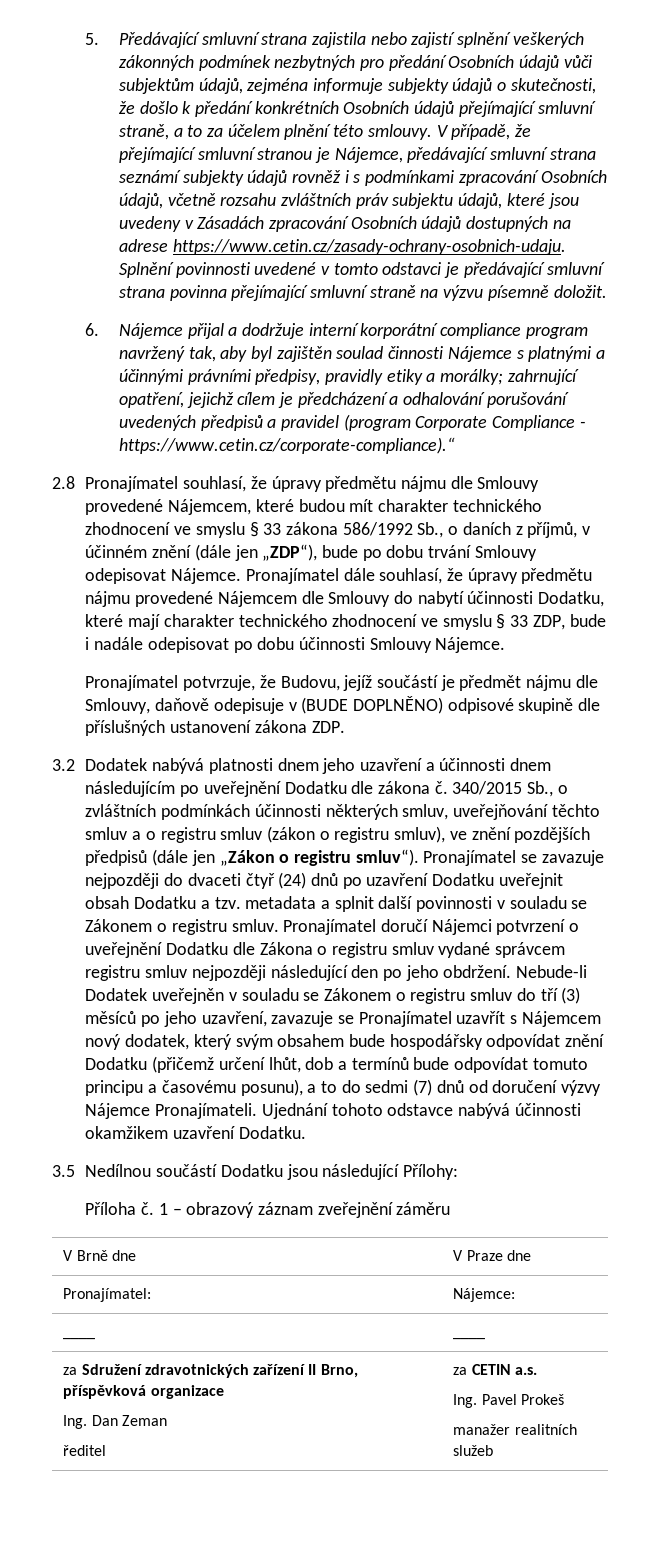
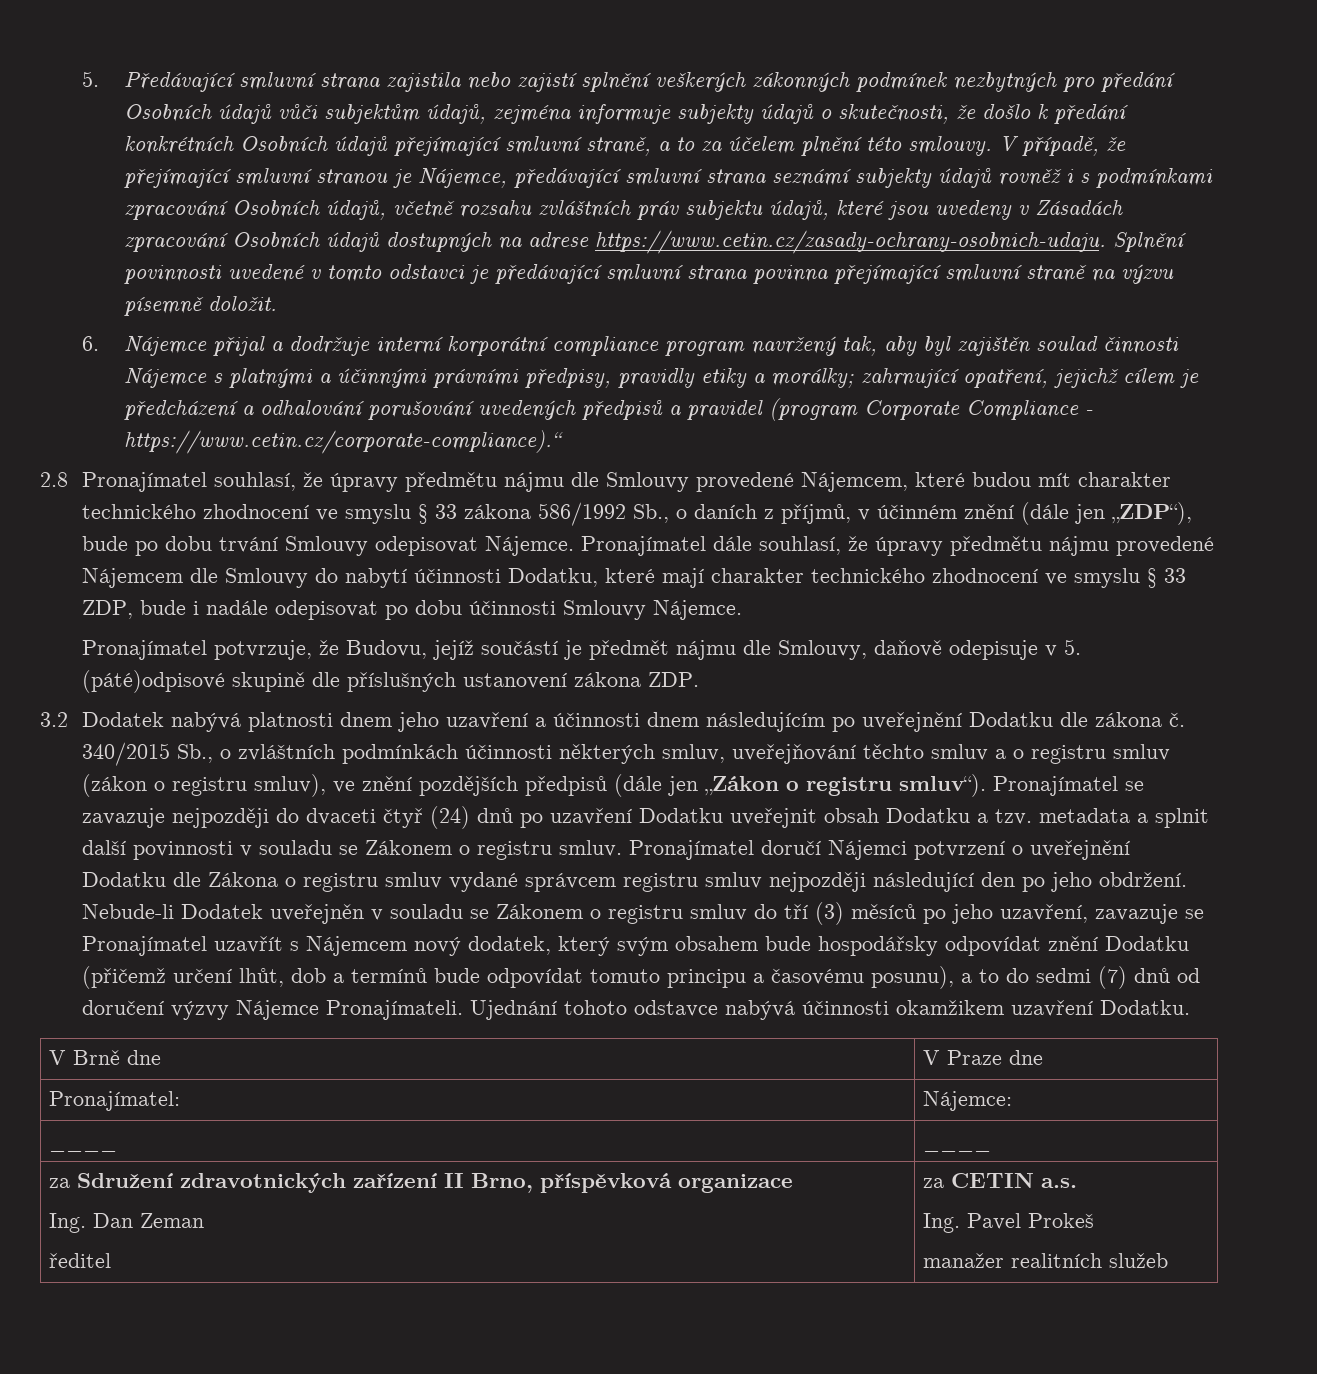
- Pronajímatel potvrzuje, že Budovu, jejíž součástí je předmět nájmu dle Smlouvy, daňově odepisuje v (BUDE DOPLNĚNO) odpisové skupině dle příslušných ustanovení zákona ZDP.
+ Pronajímatel potvrzuje, že Budovu, jejíž součástí je předmět nájmu dle Smlouvy, daňově odepisuje v 5. (páté)odpisové skupině dle příslušných ustanovení zákona ZDP.
- 3.5 Nedílnou součástí Dodatku jsou následující Přílohy:
- Příloha č. 1 – obrazový záznam zveřejnění záměru

